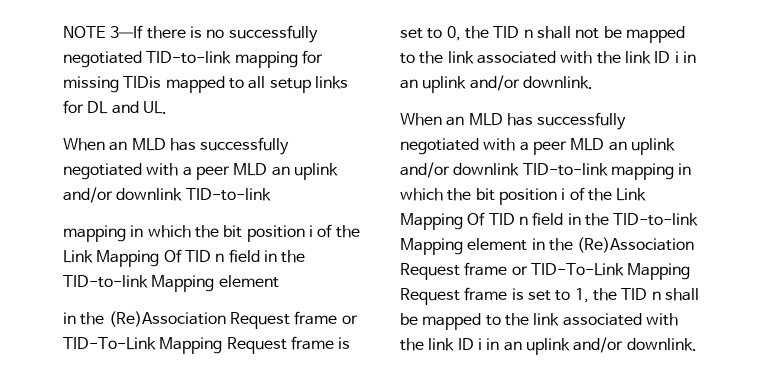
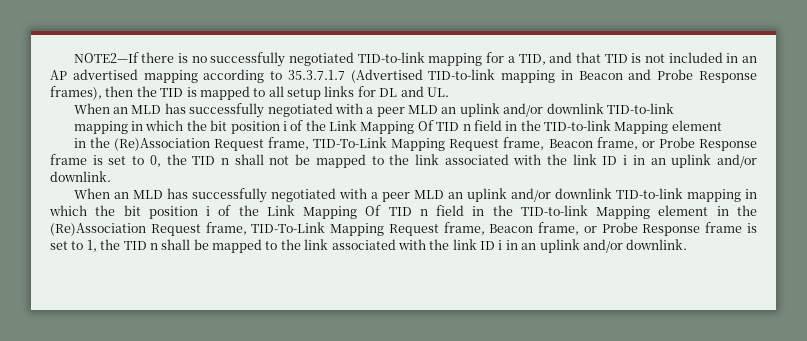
- NOTE 3—If there is no successfully negotiated TID-to-link mapping for missing TIDis mapped to all setup links for DL and UL.
+ NOTE2—If there is no successfully negotiated TID-to-link mapping for a TID, and that TID is not included in an AP advertised mapping according to 35.3.7.1.7 (Advertised TID-to-link mapping in Beacon and Probe Response frames), then the TID is mapped to all setup links for DL and UL.
- in the (Re)Association Request frame or TID-To-Link Mapping Request frame is set to 0, the TID n shall not be mapped to the link associated with the link ID i in an uplink and/or downlink.
+ in the (Re)Association Request frame, TID-To-Link Mapping Request frame, Beacon frame, or Probe Response frame is set to 0, the TID n shall not be mapped to the link associated with the link ID i in an uplink and/or downlink.
- When an MLD has successfully negotiated with a peer MLD an uplink and/or downlink TID-to-link mapping in which the bit position i of the Link Mapping Of TID n field in the TID-to-link Mapping element in the (Re)Association Request frame or TID-To-Link Mapping Request frame is set to 1, the TID n shall be mapped to the link associated with the link ID i in an uplink and/or downlink.
+ When an MLD has successfully negotiated with a peer MLD an uplink and/or downlink TID-to-link mapping in which the bit position i of the Link Mapping Of TID n field in the TID-to-link Mapping element in the (Re)Association Request frame, TID-To-Link Mapping Request frame, Beacon frame, or Probe Response frame is set to 1, the TID n shall be mapped to the link associated with the link ID i in an uplink and/or downlink.

